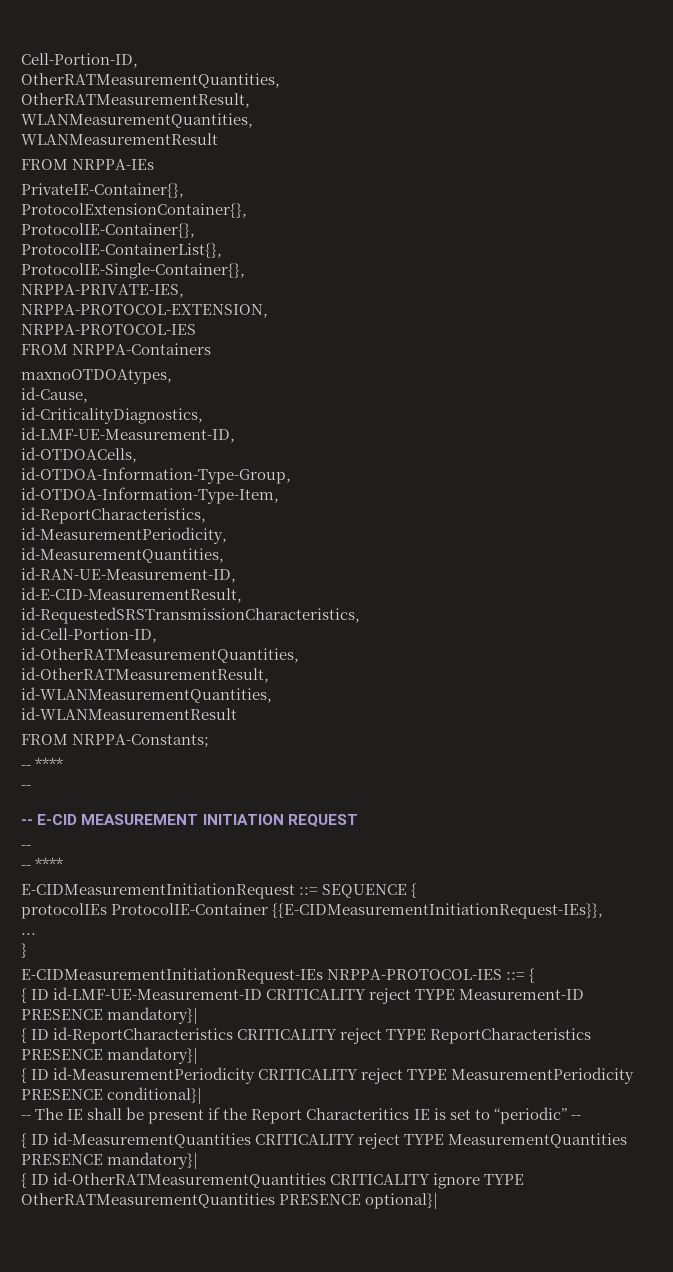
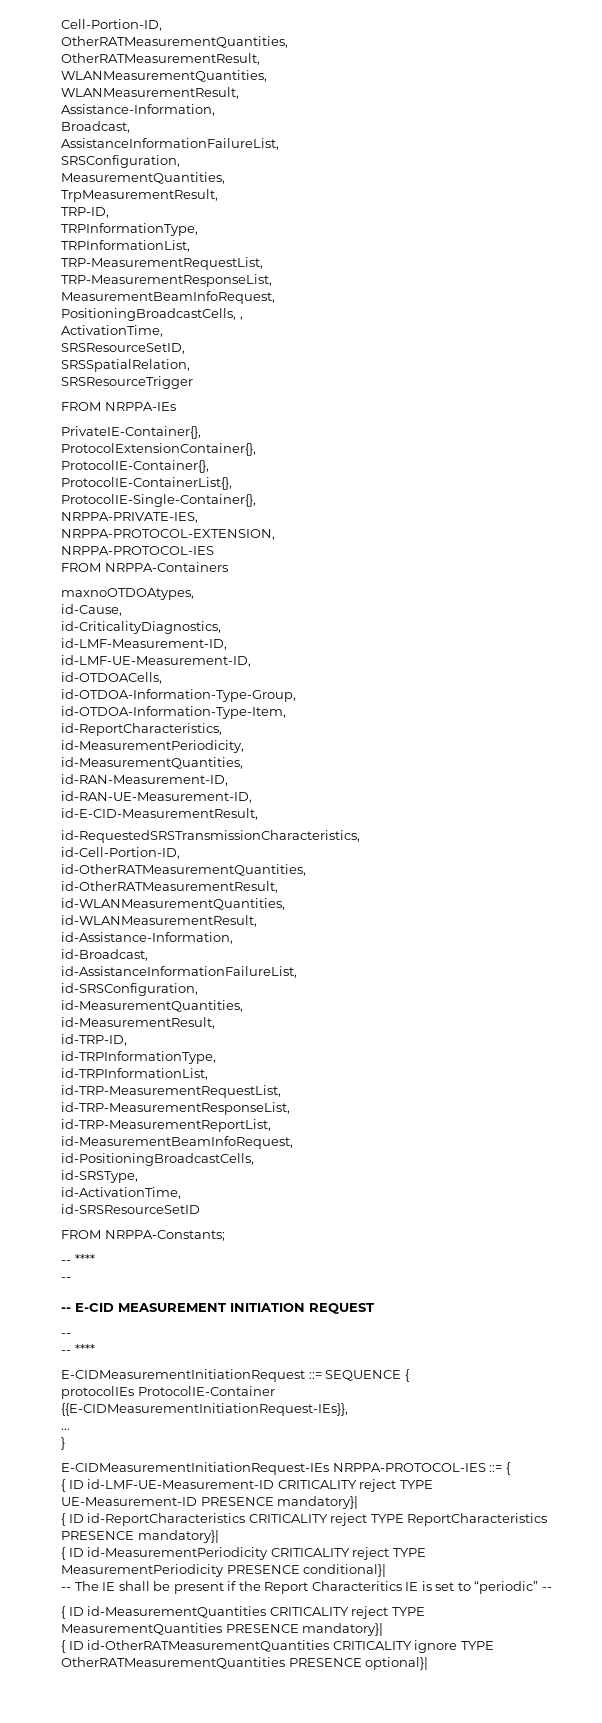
- WLANMeasurementResult
+ WLANMeasurementResult,
+ Assistance-Information,
+ Broadcast,
+ AssistanceInformationFailureList,
+ SRSConfiguration,
+ MeasurementQuantities,
+ TrpMeasurementResult,
+ TRP-ID,
+ TRPInformationType,
+ TRPInformationList,
+ TRP-MeasurementRequestList,
+ TRP-MeasurementResponseList,
+ MeasurementBeamInfoRequest,
+ PositioningBroadcastCells, ,
+ ActivationTime,
+ SRSResourceSetID,
+ SRSSpatialRelation,
+ SRSResourceTrigger
+ id-LMF-Measurement-ID,
+ id-RAN-Measurement-ID,
- id-WLANMeasurementResult
+ id-WLANMeasurementResult,
+ id-Assistance-Information,
+ id-Broadcast,
+ id-AssistanceInformationFailureList,
+ id-SRSConfiguration,
+ id-MeasurementQuantities,
+ id-MeasurementResult,
+ id-TRP-ID,
+ id-TRPInformationType,
+ id-TRPInformationList,
+ id-TRP-MeasurementRequestList,
+ id-TRP-MeasurementResponseList,
+ id-TRP-MeasurementReportList,
+ id-MeasurementBeamInfoRequest,
+ id-PositioningBroadcastCells,
+ id-SRSType,
+ id-ActivationTime,
+ id-SRSResourceSetID
- { ID id-LMF-UE-Measurement-ID CRITICALITY reject TYPE Measurement-ID PRESENCE mandatory}|
+ { ID id-LMF-UE-Measurement-ID CRITICALITY reject TYPE UE-Measurement-ID PRESENCE mandatory}|

